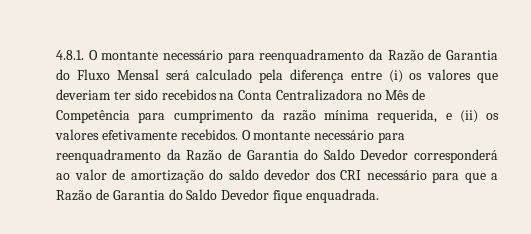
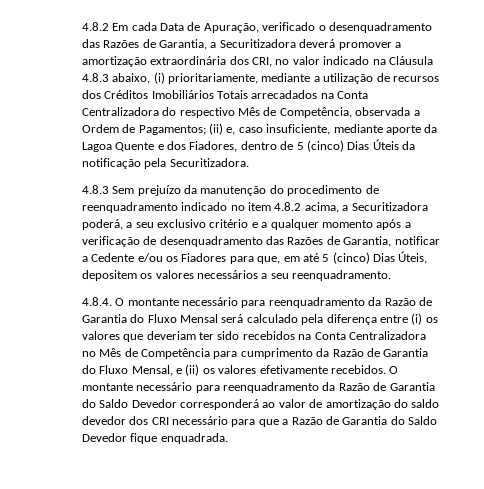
- 4.8.1. O montante necessário para reenquadramento da Razão de Garantia do Fluxo Mensal será calculado pela diferença entre (i) os valores que deveriam ter sido recebidos na Conta Centralizadora no Mês de Competência para cumprimento da razão mínima requerida, e (ii) os valores efetivamente recebidos.
+ 4.8.2 Em cada Data de Apuração, verificado o desenquadramento das Razões de Garantia, a Securitizadora deverá promover a amortização extraordinária dos CRI, no valor indicado na Cláusula 4.8.3 abaixo, (i) prioritariamente, mediante a utilização de recursos dos Créditos Imobiliários Totais arrecadados na Conta Centralizadora do respectivo Mês de Competência, observada a Ordem de Pagamentos; (ii) e, caso insuficiente, mediante aporte da Lagoa Quente e dos Fiadores, dentro de 5 (cinco) Dias Úteis da notificação pela Securitizadora.
+ 4.8.3 Sem prejuízo da manutenção do procedimento de reenquadramento indicado no item 4.8.2 acima, a Securitizadora poderá, a seu exclusivo critério e a qualquer momento após a verificação de desenquadramento das Razões de Garantia, notificar a Cedente e/ou os Fiadores para que, em até 5 (cinco) Dias Úteis, depositem os valores necessários a seu reenquadramento.
+ 4.8.4. O montante necessário para reenquadramento da Razão de Garantia do Fluxo Mensal será calculado pela diferença entre (i) os valores que deveriam ter sido recebidos na Conta Centralizadora no Mês de Competência para cumprimento da Razão de Garantia do Fluxo Mensal, e (ii) os valores efetivamente recebidos.

